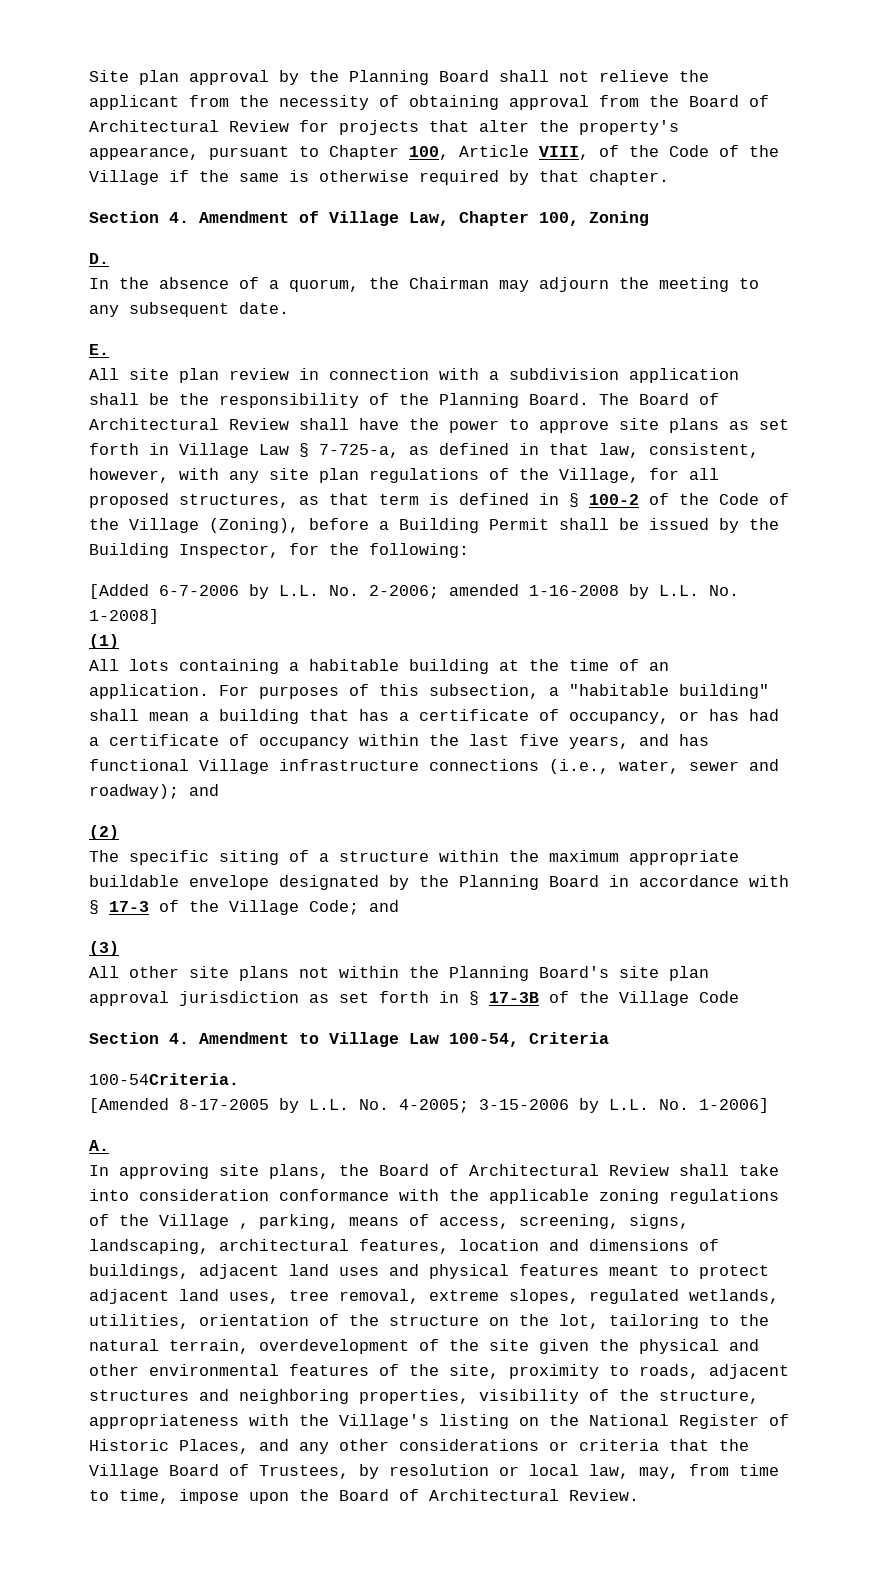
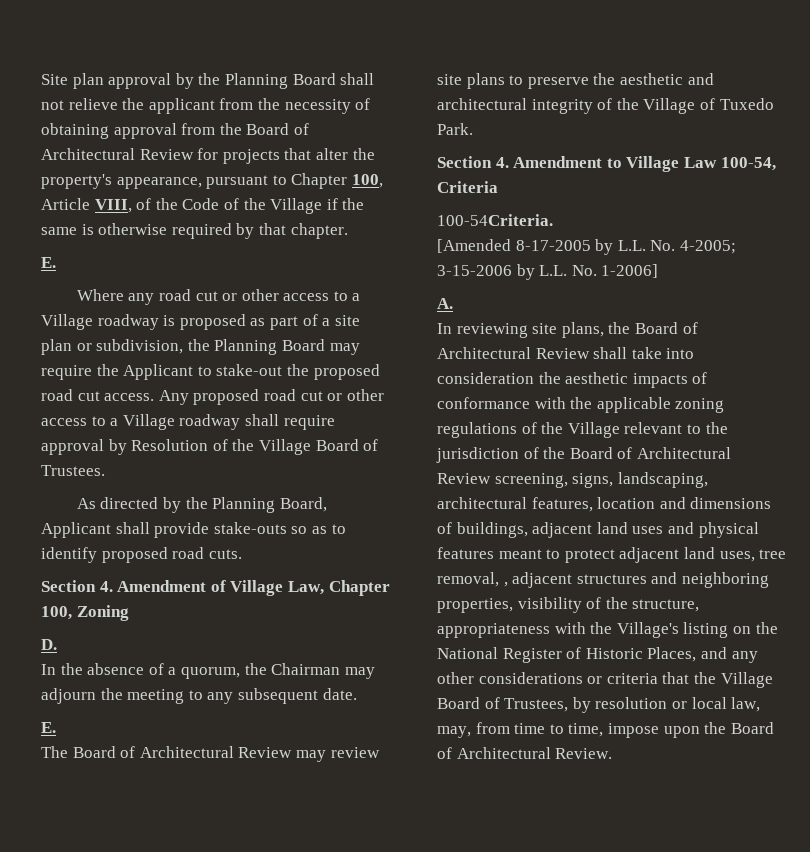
  Site plan approval by the Planning Board shall not relieve the applicant from the necessity of obtaining approval from the Board of Architectural Review for projects that alter the property's appearance, pursuant to Chapter 100, Article VIII, of the Code of the Village if the same is otherwise required by that chapter.
+ E.
+ Where any road cut or other access to a Village roadway is proposed as part of a site plan or subdivision, the Planning Board may require the Applicant to stake-out the proposed road cut access. Any proposed road cut or other access to a Village roadway shall require approval by Resolution of the Village Board of Trustees.
+ As directed by the Planning Board, Applicant shall provide stake-outs so as to identify proposed road cuts.
- All site plan review in connection with a subdivision application shall be the responsibility of the Planning Board. The Board of Architectural Review shall have the power to approve site plans as set forth in Village Law § 7-725-a, as defined in that law, consistent, however, with any site plan regulations of the Village, for all proposed structures, as that term is defined in § 100-2 of the Code of the Village (Zoning), before a Building Permit shall be issued by the Building Inspector, for the following:
- [Added 6-7-2006 by L.L. No. 2-2006; amended 1-16-2008 by L.L. No. 1-2008]
- (1)
- All lots containing a habitable building at the time of an application. For purposes of this subsection, a "habitable building" shall mean a building that has a certificate of occupancy, or has had a certificate of occupancy within the last five years, and has functional Village infrastructure connections (i.e., water, sewer and roadway); and
- (2)
- The specific siting of a structure within the maximum appropriate buildable envelope designated by the Planning Board in accordance with § 17-3 of the Village Code; and
- (3)
- All other site plans not within the Planning Board's site plan approval jurisdiction as set forth in § 17-3B of the Village Code
+ The Board of Architectural Review may review site plans to preserve the aesthetic and architectural integrity of the Village of Tuxedo Park.
- In approving site plans, the Board of Architectural Review shall take into consideration conformance with the applicable zoning regulations of the Village , parking, means of access, screening, signs, landscaping, architectural features, location and dimensions of buildings, adjacent land uses and physical features meant to protect adjacent land uses, tree removal, extreme slopes, regulated wetlands, utilities, orientation of the structure on the lot, tailoring to the natural terrain, overdevelopment of the site given the physical and other environmental features of the site, proximity to roads, adjacent structures and neighboring properties, visibility of the structure, appropriateness with the Village's listing on the National Register of Historic Places, and any other considerations or criteria that the Village Board of Trustees, by resolution or local law, may, from time to time, impose upon the Board of Architectural Review.
+ In reviewing site plans, the Board of Architectural Review shall take into consideration the aesthetic impacts of conformance with the applicable zoning regulations of the Village relevant to the jurisdiction of the Board of Architectural Review screening, signs, landscaping, architectural features, location and dimensions of buildings, adjacent land uses and physical features meant to protect adjacent land uses, tree removal, , adjacent structures and neighboring properties, visibility of the structure, appropriateness with the Village's listing on the National Register of Historic Places, and any other considerations or criteria that the Village Board of Trustees, by resolution or local law, may, from time to time, impose upon the Board of Architectural Review.

